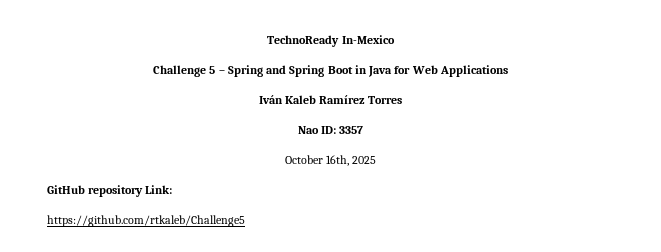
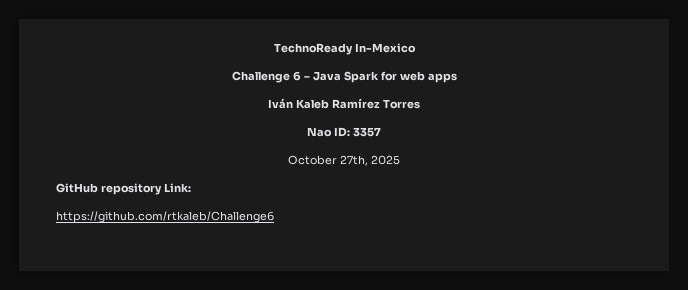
- Challenge 5 – Spring and Spring Boot in Java for Web Applications
+ Challenge 6 – Java Spark for web apps
- October 16th, 2025
+ October 27th, 2025
- https://github.com/rtkaleb/Challenge5
+ https://github.com/rtkaleb/Challenge6

